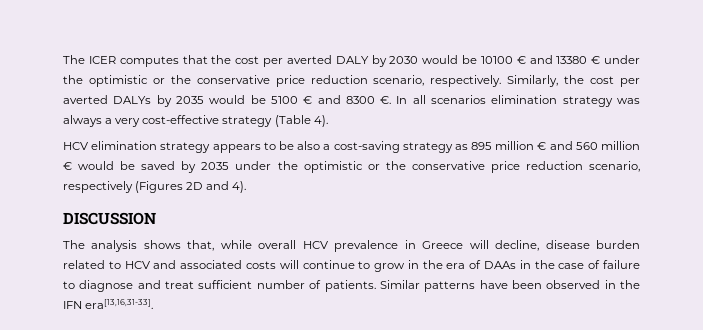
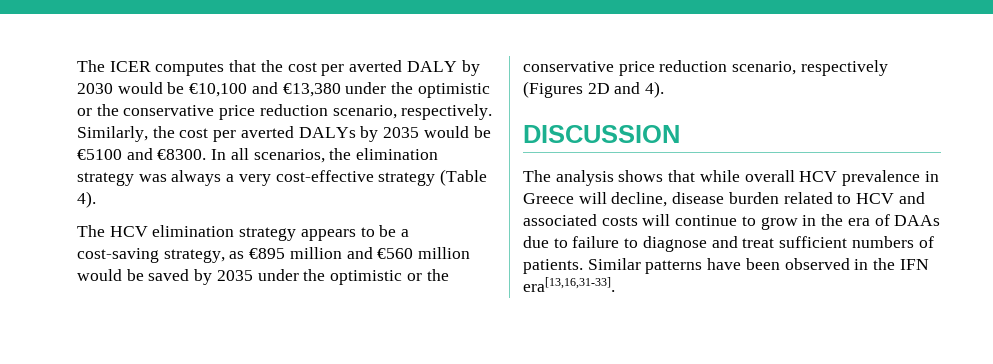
- The ICER computes that the cost per averted DALY by 2030 would be 10100 € and 13380 € under the optimistic or the conservative price reduction scenario, respectively.
+ The ICER computes that the cost per averted DALY by 2030 would be €10,100 and €13,380 under the optimistic or the conservative price reduction scenario, respectively.
- Similarly, the cost per averted DALYs by 2035 would be 5100 € and 8300 €. In all scenarios elimination strategy was always a very cost-effective strategy (Table 4).
+ Similarly, the cost per averted DALYs by 2035 would be €5100 and €8300. In all scenarios, the elimination strategy was always a very cost-effective strategy (Table 4).
- HCV elimination strategy appears to be also a cost-saving strategy as 895 million € and 560 million € would be saved by 2035 under the optimistic or the conservative price reduction scenario, respectively (Figures 2D and 4).
+ The HCV elimination strategy appears to be a cost-saving strategy, as €895 million and €560 million would be saved by 2035 under the optimistic or the conservative price reduction scenario, respectively (Figures 2D and 4).
- The analysis shows that, while overall HCV prevalence in Greece will decline, disease burden related to HCV and associated costs will continue to grow in the era of DAAs in the case of failure to diagnose and treat sufficient number of patients.
+ The analysis shows that while overall HCV prevalence in Greece will decline, disease burden related to HCV and associated costs will continue to grow in the era of DAAs due to failure to diagnose and treat sufficient numbers of patients.

